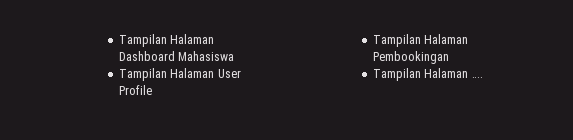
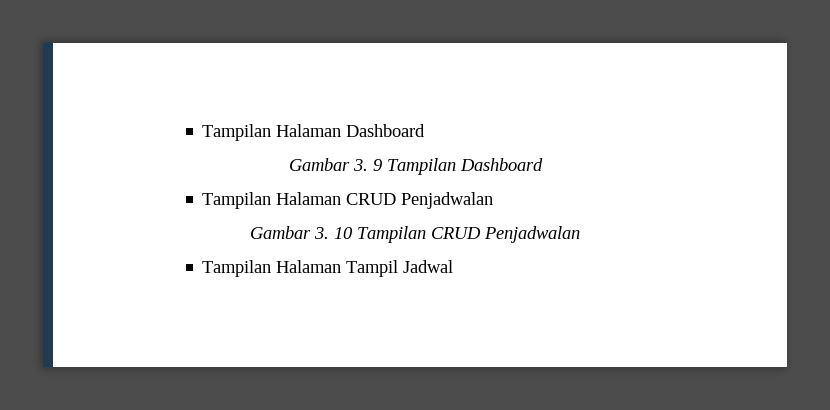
- Tampilan Halaman Dashboard Mahasiswa
- Tampilan Halaman User Profile
- Tampilan Halaman Pembookingan
- Tampilan Halaman ….
+ Tampilan Halaman Dashboard
+ Gambar 3. 9 Tampilan Dashboard
+ Tampilan Halaman CRUD Penjadwalan
+ Gambar 3. 10 Tampilan CRUD Penjadwalan
+ Tampilan Halaman Tampil Jadwal

